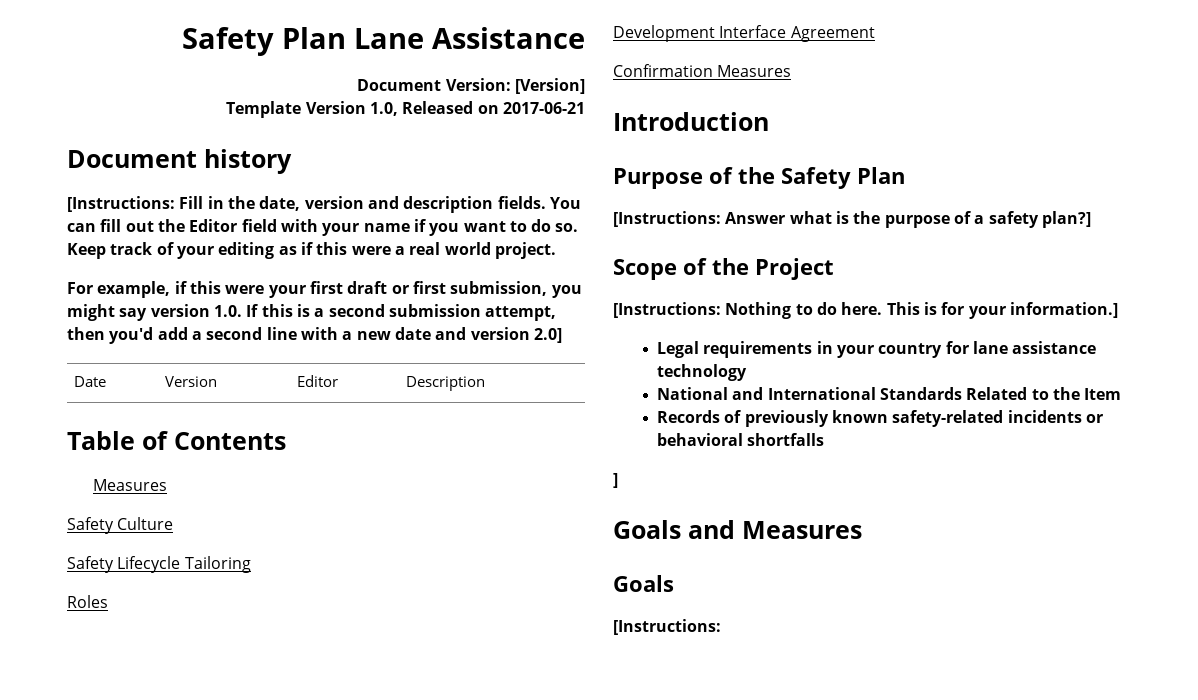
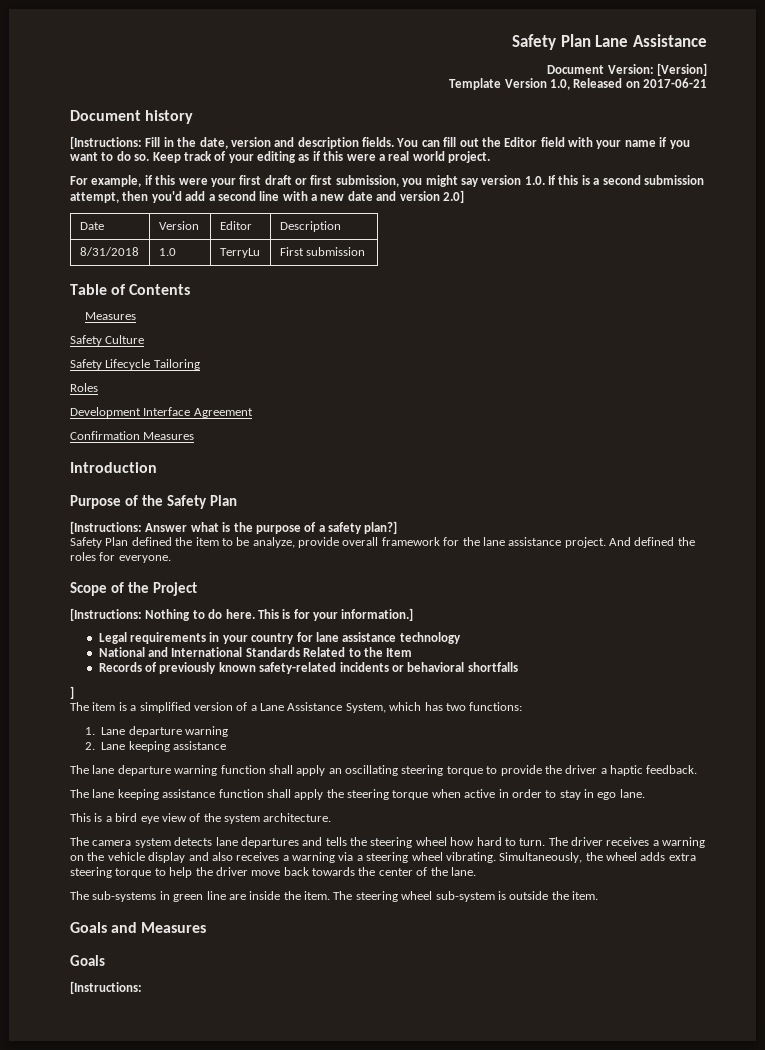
+ 8/31/2018 | 1.0 | TerryLu | First submission
+ Safety Plan defined the item to be analyze, provide overall framework for the lane assistance project. And defined the roles for everyone.
+ The item is a simplified version of a Lane Assistance System, which has two functions:
+ 1. Lane departure warning
+ 2. Lane keeping assistance
+ The lane departure warning function shall apply an oscillating steering torque to provide the driver a haptic feedback.
+ The lane keeping assistance function shall apply the steering torque when active in order to stay in ego lane.
+ This is a bird eye view of the system architecture.
+ The camera system detects lane departures and tells the steering wheel how hard to turn. The driver receives a warning on the vehicle display and also receives a warning via a steering wheel vibrating. Simultaneously, the wheel adds extra steering torque to help the driver move back towards the center of the lane.
+ The sub-systems in green line are inside the item. The steering wheel sub-system is outside the item.

